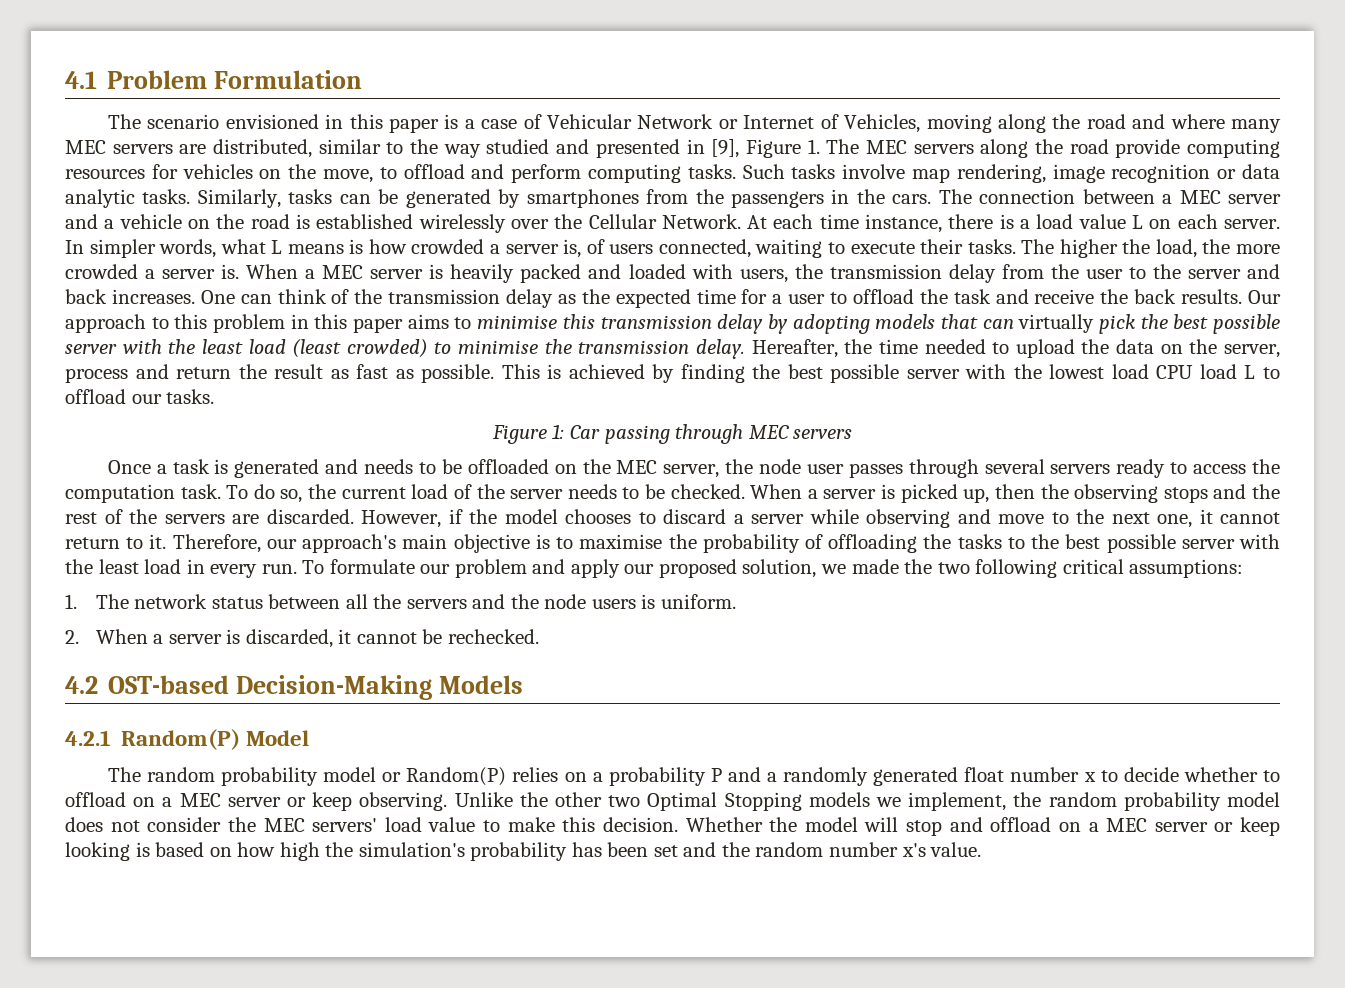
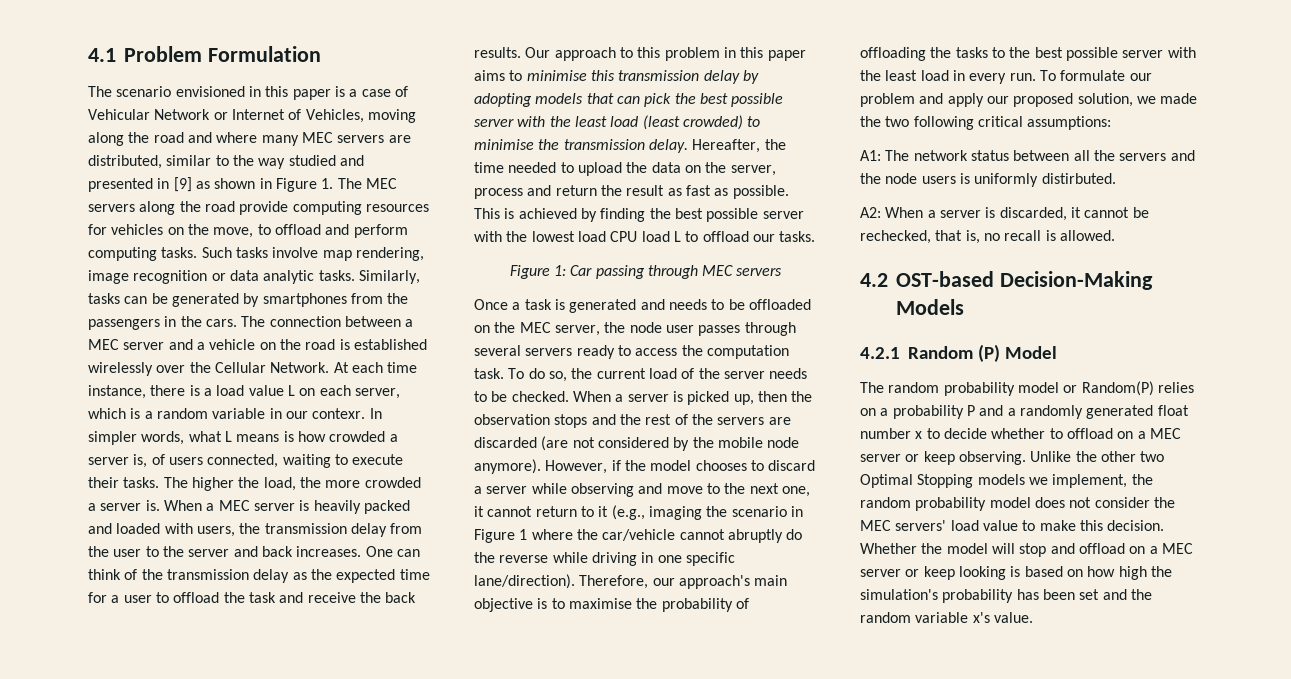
- The scenario envisioned in this paper is a case of Vehicular Network or Internet of Vehicles, moving along the road and where many MEC servers are distributed, similar to the way studied and presented in [9], Figure 1. The MEC servers along the road provide computing resources for vehicles on the move, to offload and perform computing tasks.
+ The scenario envisioned in this paper is a case of Vehicular Network or Internet of Vehicles, moving along the road and where many MEC servers are distributed, similar to the way studied and presented in [9] as shown in Figure 1. The MEC servers along the road provide computing resources for vehicles on the move, to offload and perform computing tasks.
- At each time instance, there is a load value L on each server.
+ At each time instance, there is a load value L on each server, which is a random variable in our contexr.
- Our approach to this problem in this paper aims to minimise this transmission delay by adopting models that can virtually pick the best possible server with the least load (least crowded) to minimise the transmission delay.
+ Our approach to this problem in this paper aims to minimise this transmission delay by adopting models that can pick the best possible server with the least load (least crowded) to minimise the transmission delay.
- When a server is picked up, then the observing stops and the rest of the servers are discarded.
+ When a server is picked up, then the observation stops and the rest of the servers are discarded (are not considered by the mobile node anymore).
- However, if the model chooses to discard a server while observing and move to the next one, it cannot return to it.
+ However, if the model chooses to discard a server while observing and move to the next one, it cannot return to it (e.g., imaging the scenario in Figure 1 where the car/vehicle cannot abruptly do the reverse while driving in one specific lane/direction).
- 1. The network status between all the servers and the node users is uniform.
- 2. When a server is discarded, it cannot be rechecked.
+ A1: The network status between all the servers and the node users is uniformly distirbuted.
+ A2: When a server is discarded, it cannot be rechecked, that is, no recall is allowed.
- 4.2.1 Random(P) Model
+ 4.2.1 Random (P) Model
- Whether the model will stop and offload on a MEC server or keep looking is based on how high the simulation's probability has been set and the random number x's value.
+ Whether the model will stop and offload on a MEC server or keep looking is based on how high the simulation's probability has been set and the random variable x's value.

